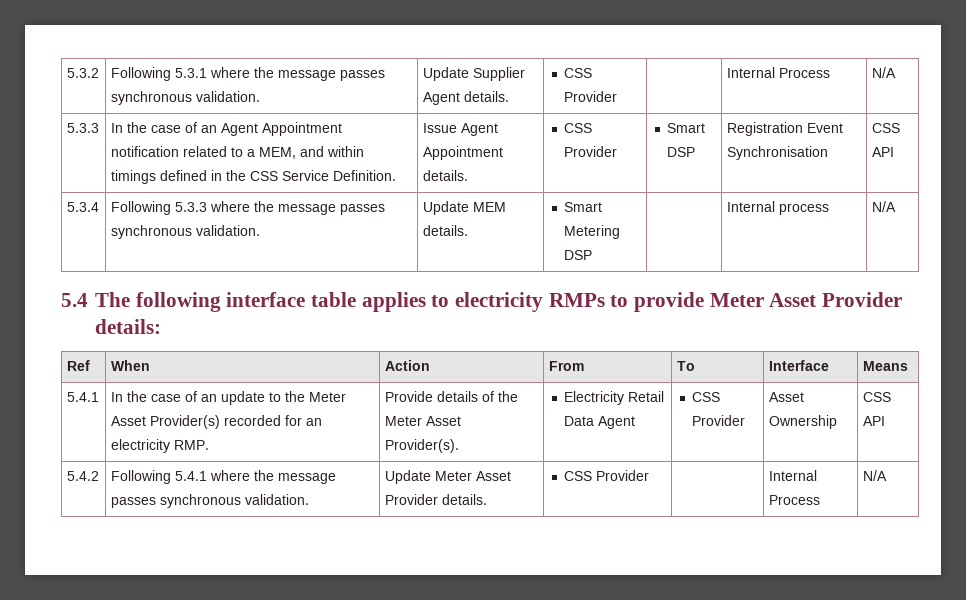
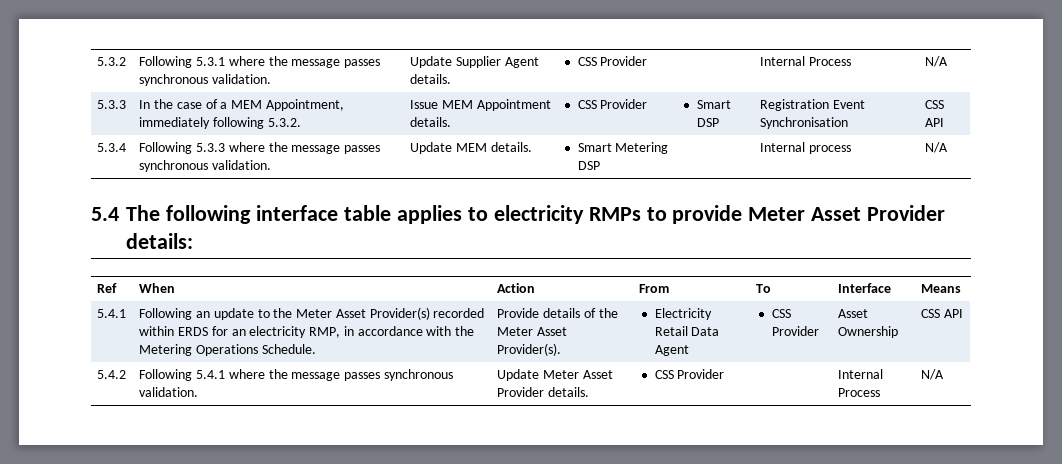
- 5.3.3 | In the case of an Agent Appointment notification related to a MEM, and within timings defined in the CSS Service Definition. | Issue Agent Appointment details. | CSS Provider | Smart DSP | Registration Event Synchronisation | CSS API
+ 5.3.3 | In the case of a MEM Appointment, immediately following 5.3.2. | Issue MEM Appointment details. | CSS Provider | Smart DSP | Registration Event Synchronisation | CSS API
- 5.4.1 | In the case of an update to the Meter Asset Provider(s) recorded for an electricity RMP. | Provide details of the Meter Asset Provider(s). | Electricity Retail Data Agent | CSS Provider | Asset Ownership | CSS API
+ 5.4.1 | Following an update to the Meter Asset Provider(s) recorded within ERDS for an electricity RMP, in accordance with the Metering Operations Schedule. | Provide details of the Meter Asset Provider(s). | Electricity Retail Data Agent | CSS Provider | Asset Ownership | CSS API

